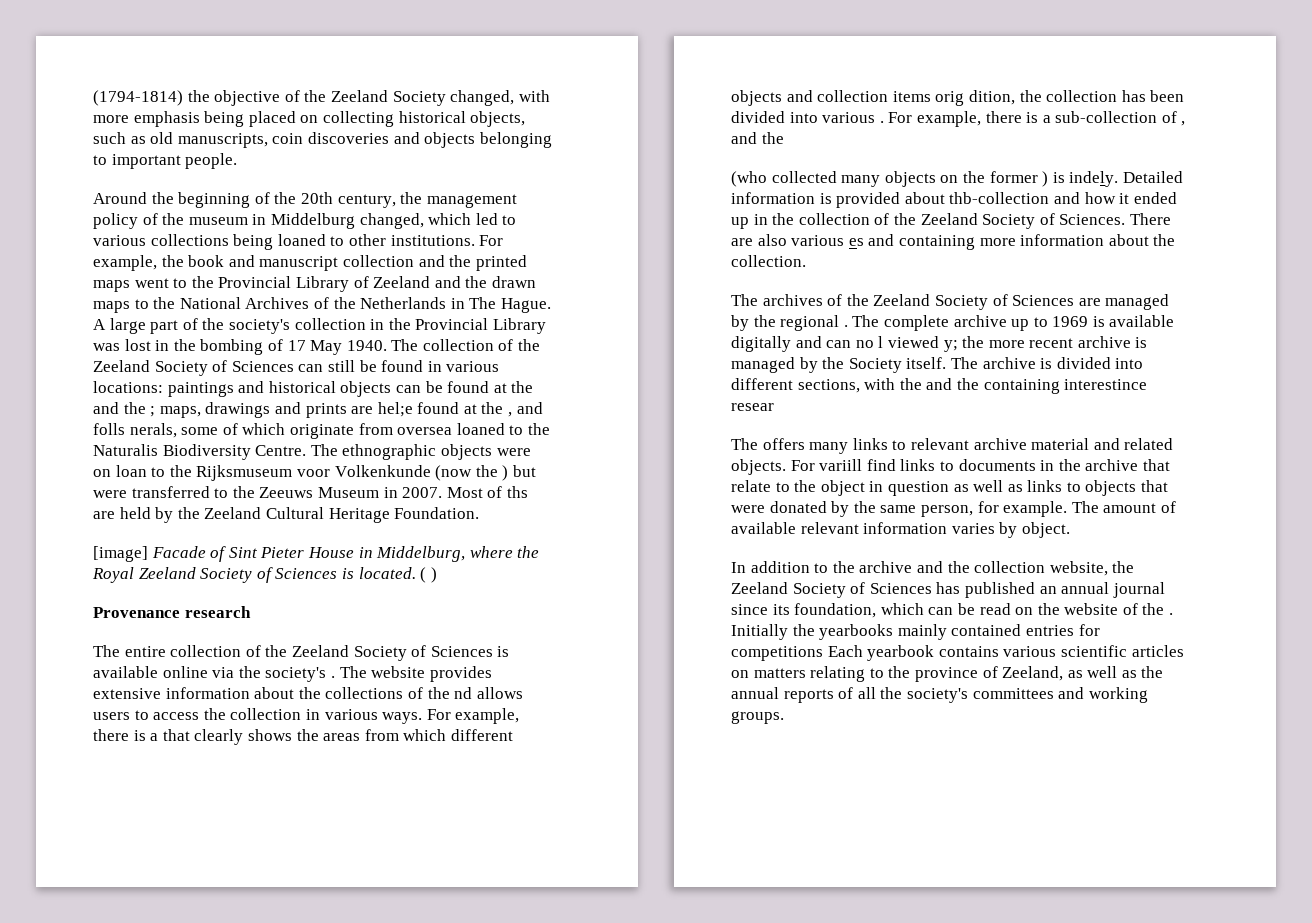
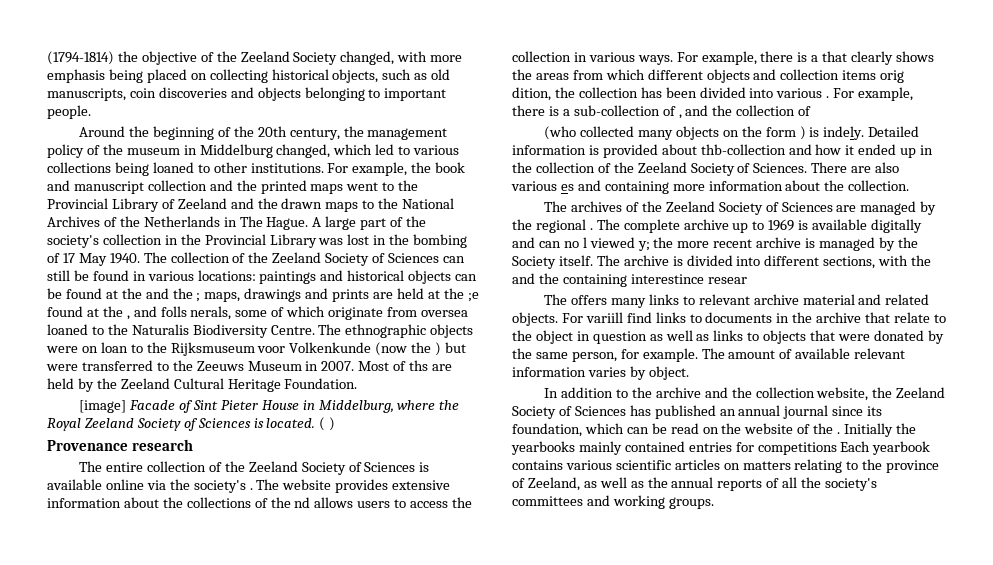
- The collection of the Zeeland Society of Sciences can still be found in various locations: paintings and historical objects can be found at the and the ; maps, drawings and prints are hel;e found at the , and folls nerals, some of which originate from oversea loaned to the Naturalis Biodiversity Centre.
+ The collection of the Zeeland Society of Sciences can still be found in various locations: paintings and historical objects can be found at the and the ; maps, drawings and prints are held at the ;e found at the , and folls nerals, some of which originate from oversea loaned to the Naturalis Biodiversity Centre.
- For example, there is a sub-collection of , and the
+ For example, there is a sub-collection of , and the collection of
- (who collected many objects on the former ) is indely.
+ (who collected many objects on the form ) is indely.

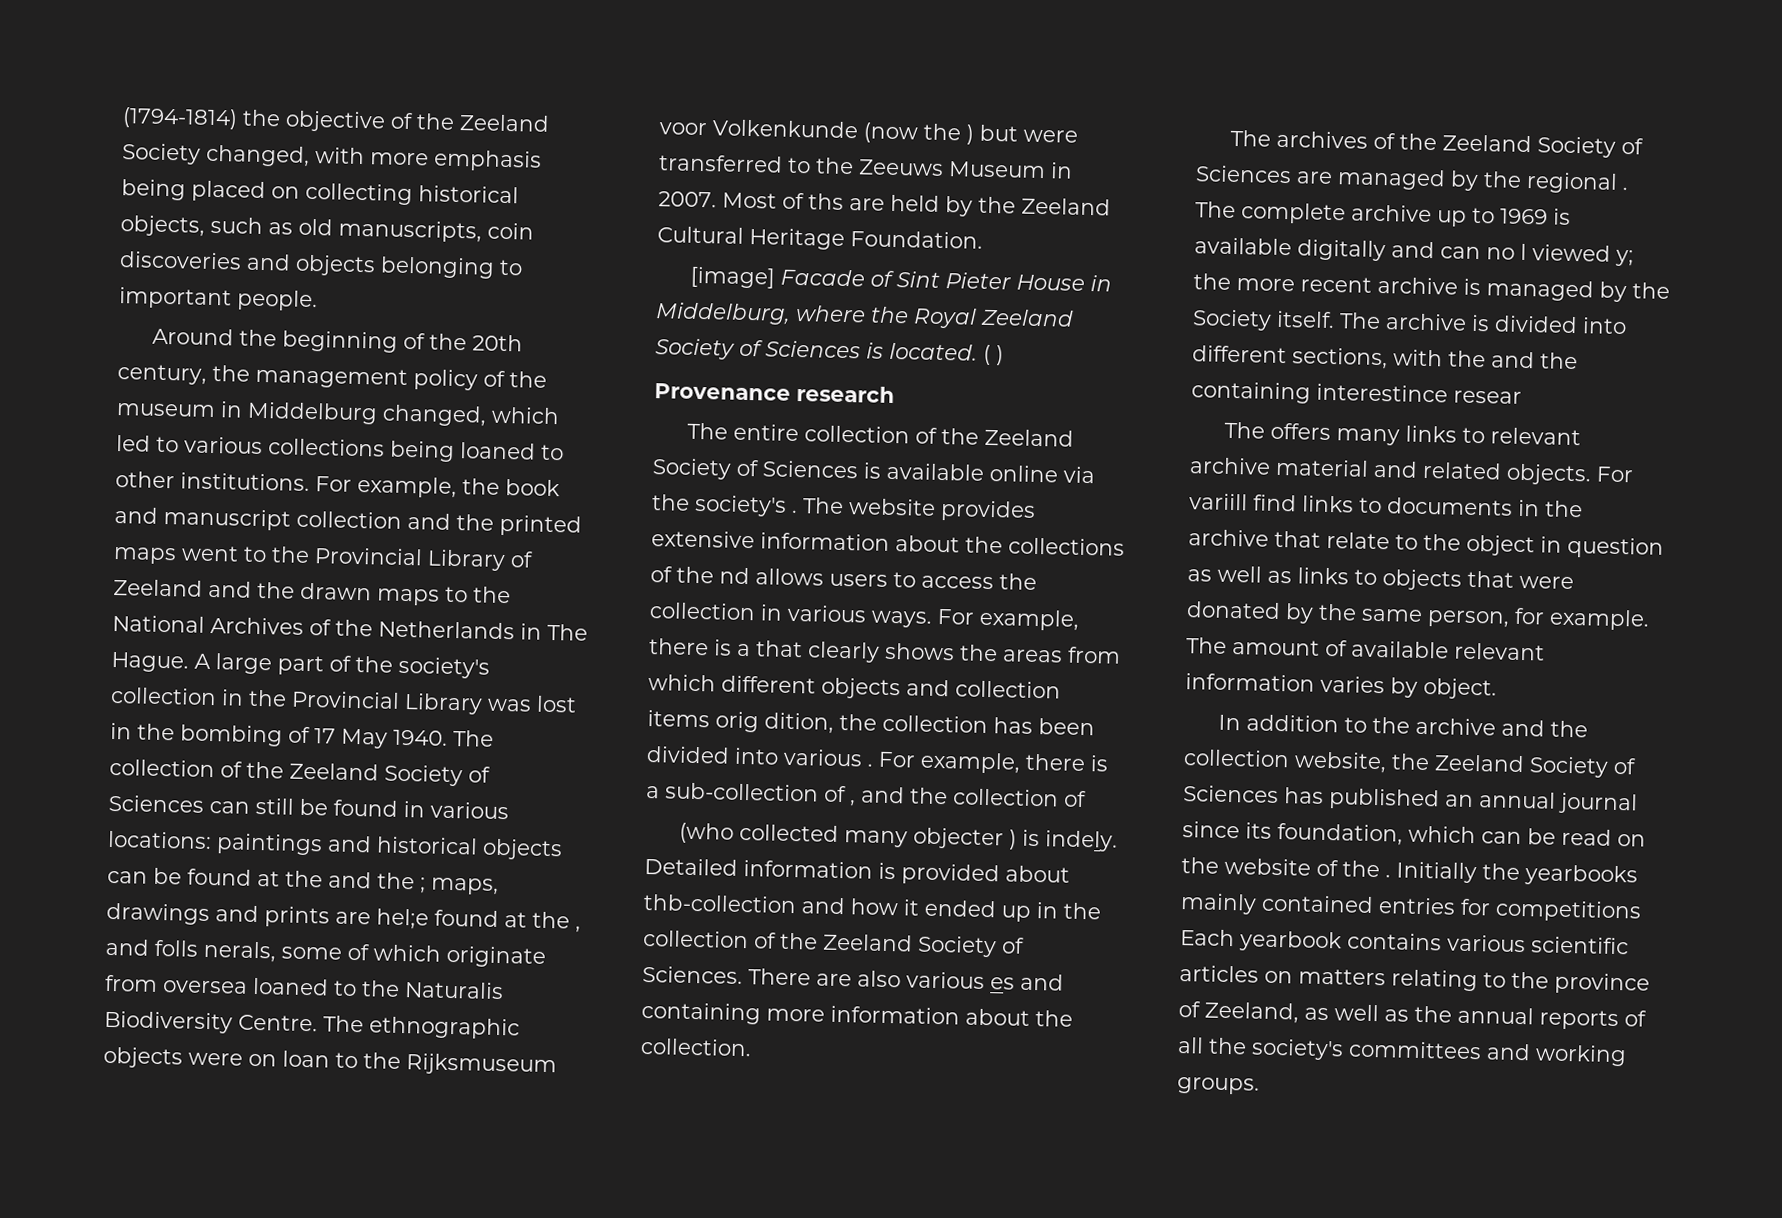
- The collection of the Zeeland Society of Sciences can still be found in various locations: paintings and historical objects can be found at the and the ; maps, drawings and prints are held at the ;e found at the , and folls nerals, some of which originate from oversea loaned to the Naturalis Biodiversity Centre.
+ The collection of the Zeeland Society of Sciences can still be found in various locations: paintings and historical objects can be found at the and the ; maps, drawings and prints are hel;e found at the , and folls nerals, some of which originate from oversea loaned to the Naturalis Biodiversity Centre.
- (who collected many objects on the form ) is indely.
+ (who collected many objecter ) is indely.

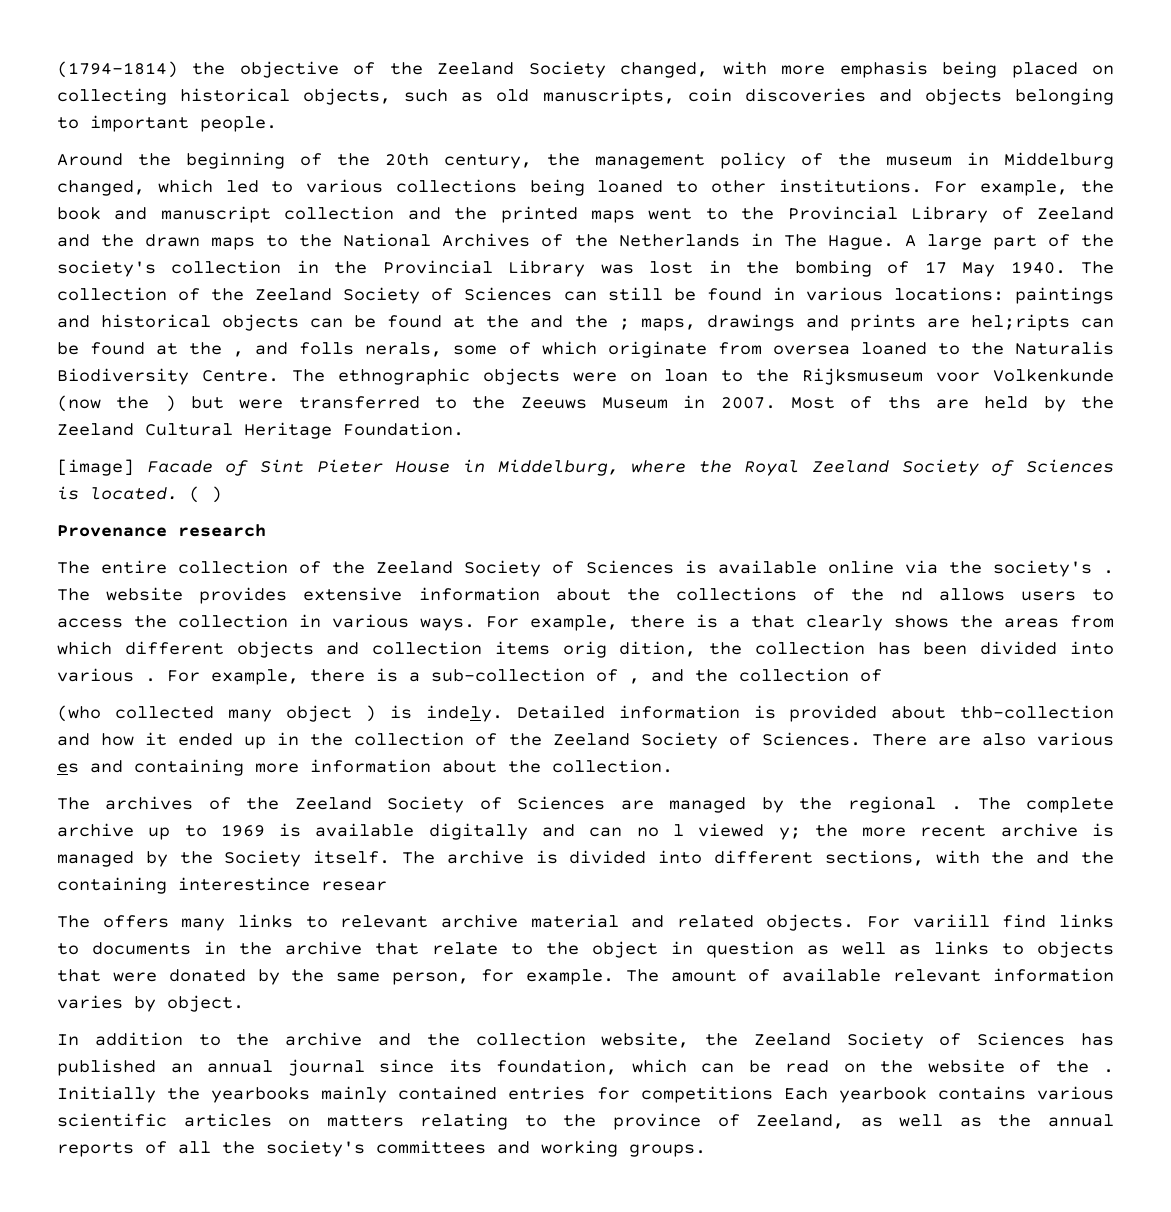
- The collection of the Zeeland Society of Sciences can still be found in various locations: paintings and historical objects can be found at the and the ; maps, drawings and prints are hel;e found at the , and folls nerals, some of which originate from oversea loaned to the Naturalis Biodiversity Centre.
+ The collection of the Zeeland Society of Sciences can still be found in various locations: paintings and historical objects can be found at the and the ; maps, drawings and prints are hel;ripts can be found at the , and folls nerals, some of which originate from oversea loaned to the Naturalis Biodiversity Centre.
- (who collected many objecter ) is indely.
+ (who collected many object ) is indely.

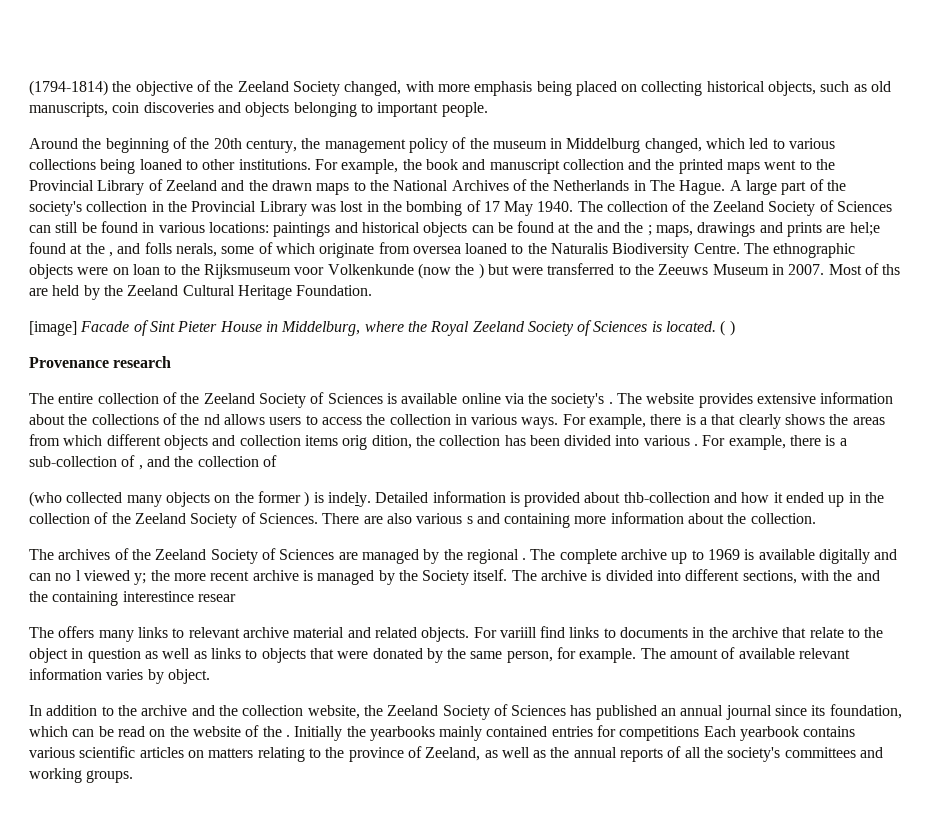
- The collection of the Zeeland Society of Sciences can still be found in various locations: paintings and historical objects can be found at the and the ; maps, drawings and prints are hel;ripts can be found at the , and folls nerals, some of which originate from oversea loaned to the Naturalis Biodiversity Centre.
+ The collection of the Zeeland Society of Sciences can still be found in various locations: paintings and historical objects can be found at the and the ; maps, drawings and prints are hel;e found at the , and folls nerals, some of which originate from oversea loaned to the Naturalis Biodiversity Centre.
- (who collected many object ) is indely.
+ (who collected many objects on the former ) is indely.
- There are also various es and containing more information about the collection.
+ There are also various s and containing more information about the collection.

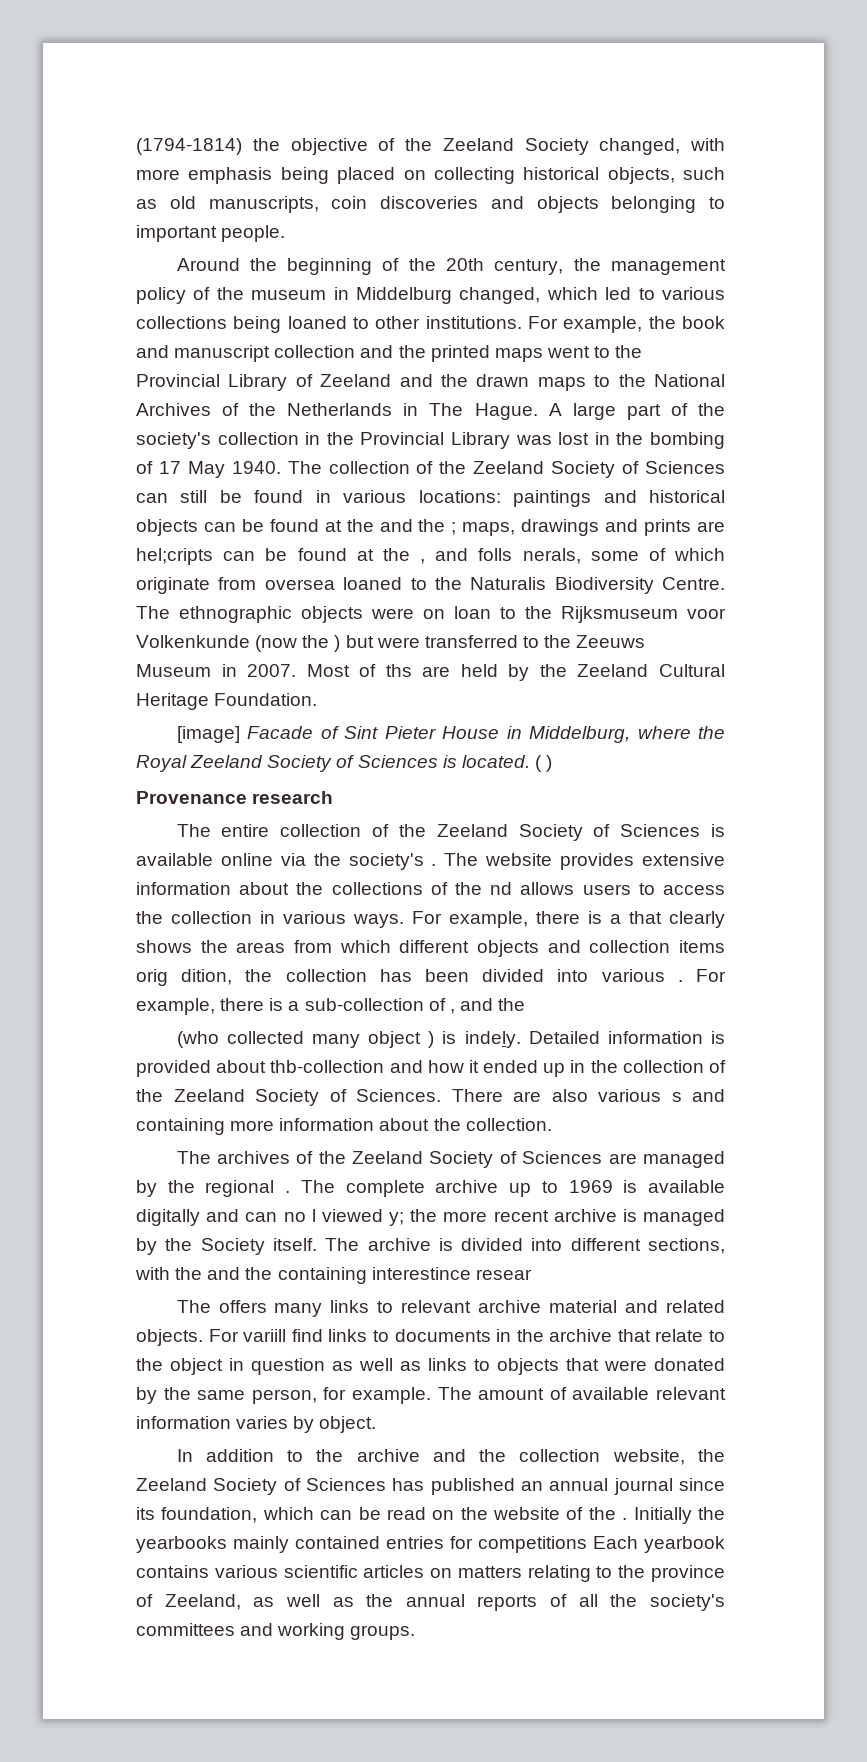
- The collection of the Zeeland Society of Sciences can still be found in various locations: paintings and historical objects can be found at the and the ; maps, drawings and prints are hel;e found at the , and folls nerals, some of which originate from oversea loaned to the Naturalis Biodiversity Centre.
+ The collection of the Zeeland Society of Sciences can still be found in various locations: paintings and historical objects can be found at the and the ; maps, drawings and prints are hel;cripts can be found at the , and folls nerals, some of which originate from oversea loaned to the Naturalis Biodiversity Centre.
- For example, there is a sub-collection of , and the collection of
+ For example, there is a sub-collection of , and the
- (who collected many objects on the former ) is indely.
+ (who collected many object ) is indely.

